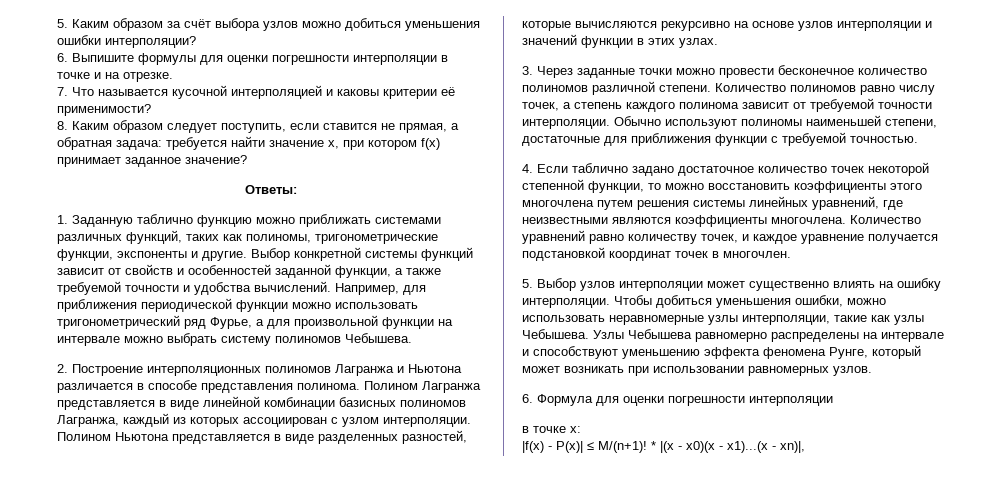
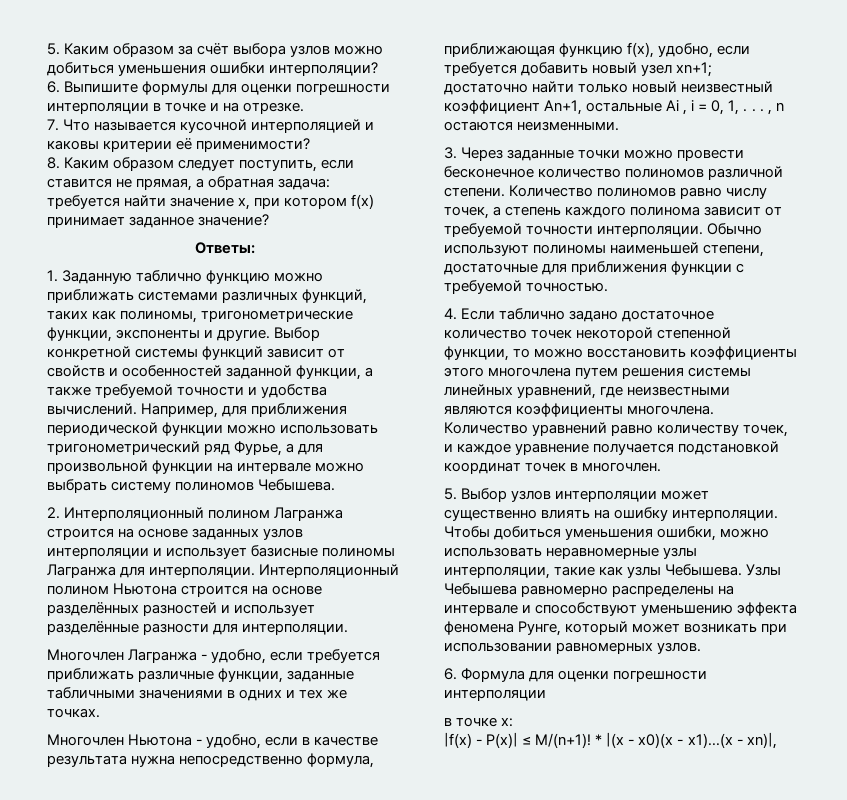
- 2. Построение интерполяционных полиномов Лагранжа и Ньютона различается в способе представления полинома. Полином Лагранжа представляется в виде линейной комбинации базисных полиномов Лагранжа, каждый из которых ассоциирован с узлом интерполяции. Полином Ньютона представляется в виде разделенных разностей, которые вычисляются рекурсивно на основе узлов интерполяции и значений функции в этих узлах.
+ 2. Интерполяционный полином Лагранжа cтроится на основе заданных узлов интерполяции и использует базисные полиномы Лагранжа для интерполяции. Интерполяционный полином Ньютона строится на основе разделённых разностей и использует разделённые разности для интерполяции.
+ Многочлен Лагранжа - удобно, если требуется приближать различные функции, заданные табличными значениями в одних и тех же точках.
+ Многочлен Ньютона - удобно, если в качестве результата нужна непосредственно формула, приближающая функцию f(x), удобно, если требуется добавить новый узел xn+1; достаточно найти только новый неизвестный коэффициент An+1, остальные Ai , i = 0, 1, . . . , n остаются неизменными.

